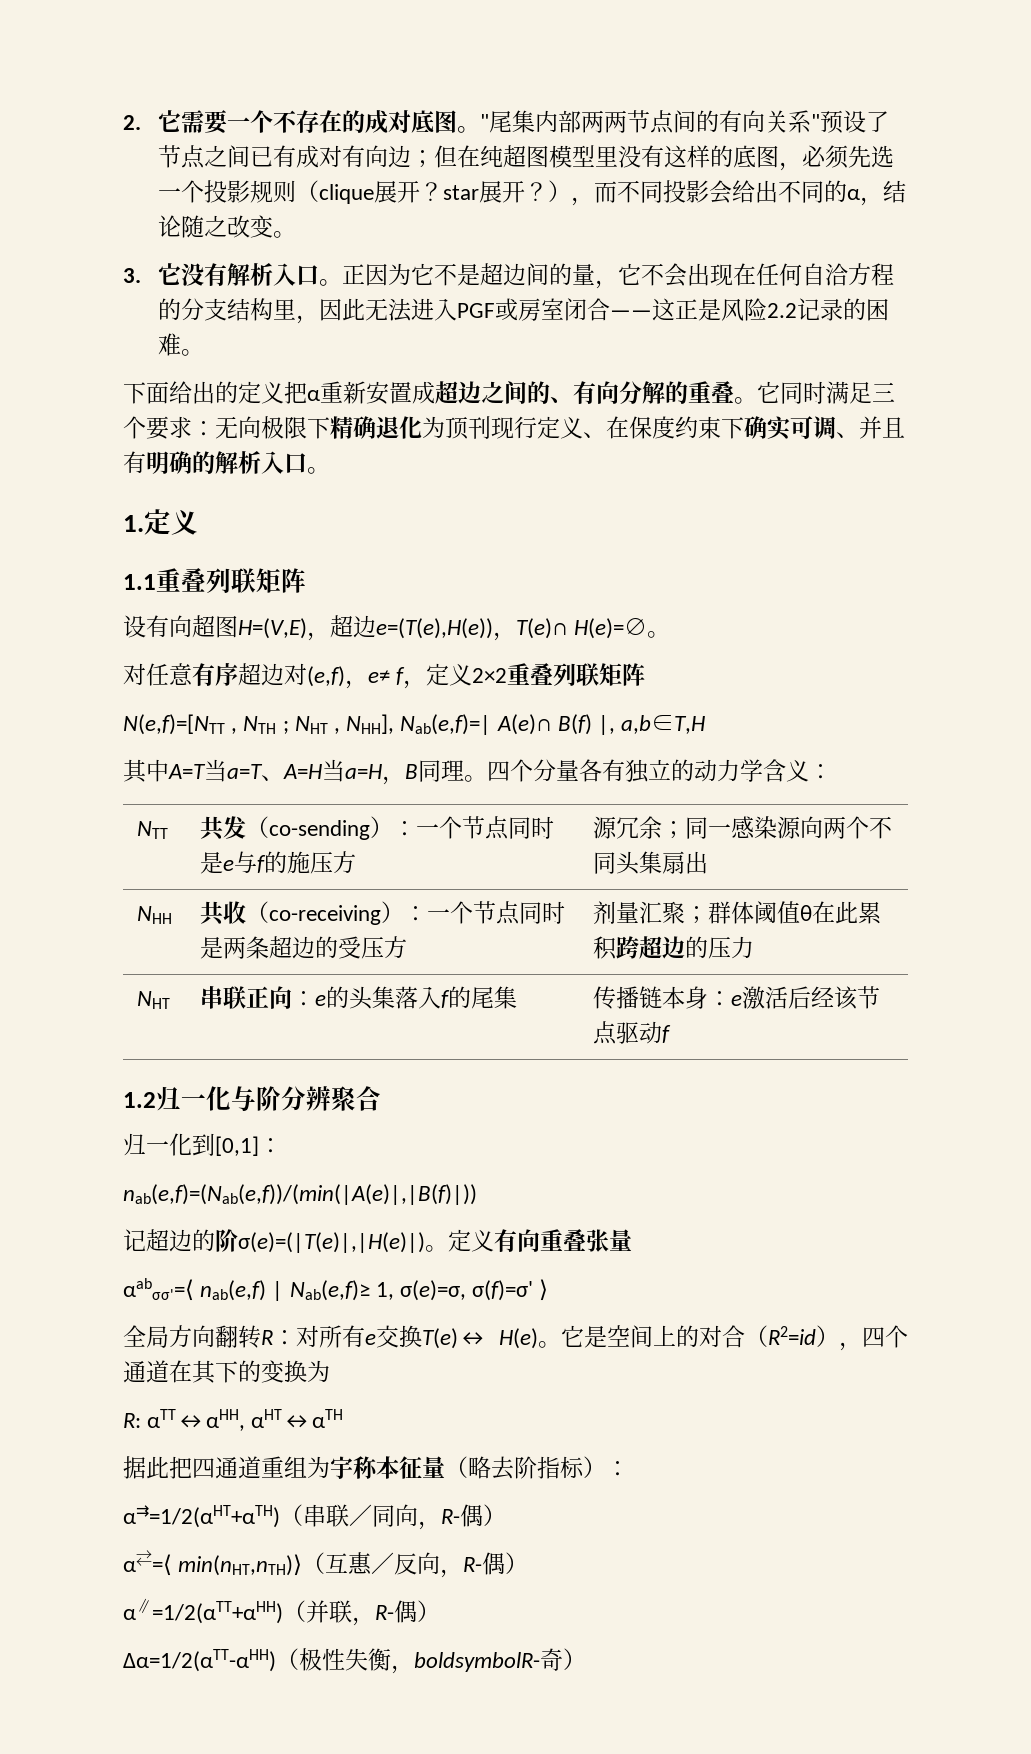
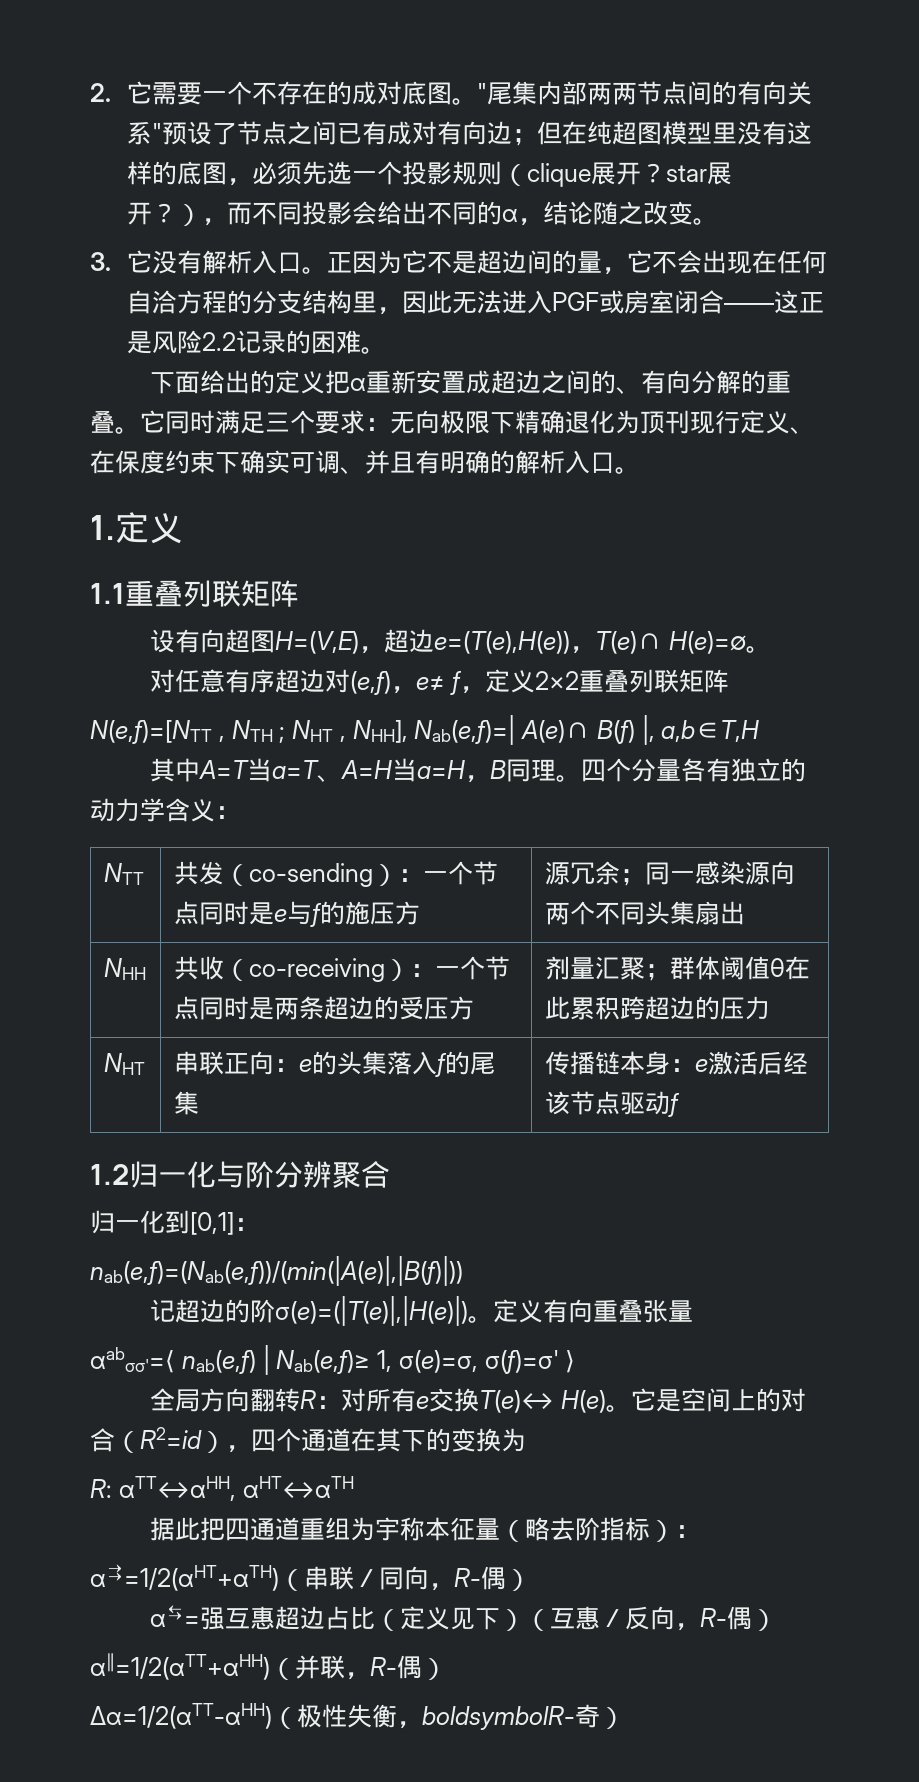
- α⇄=⟨ min(nHT,nTH)⟩（互惠／反向，R-偶）
+ α⇄=强互惠超边占比（定义见下）（互惠／反向，R-偶）

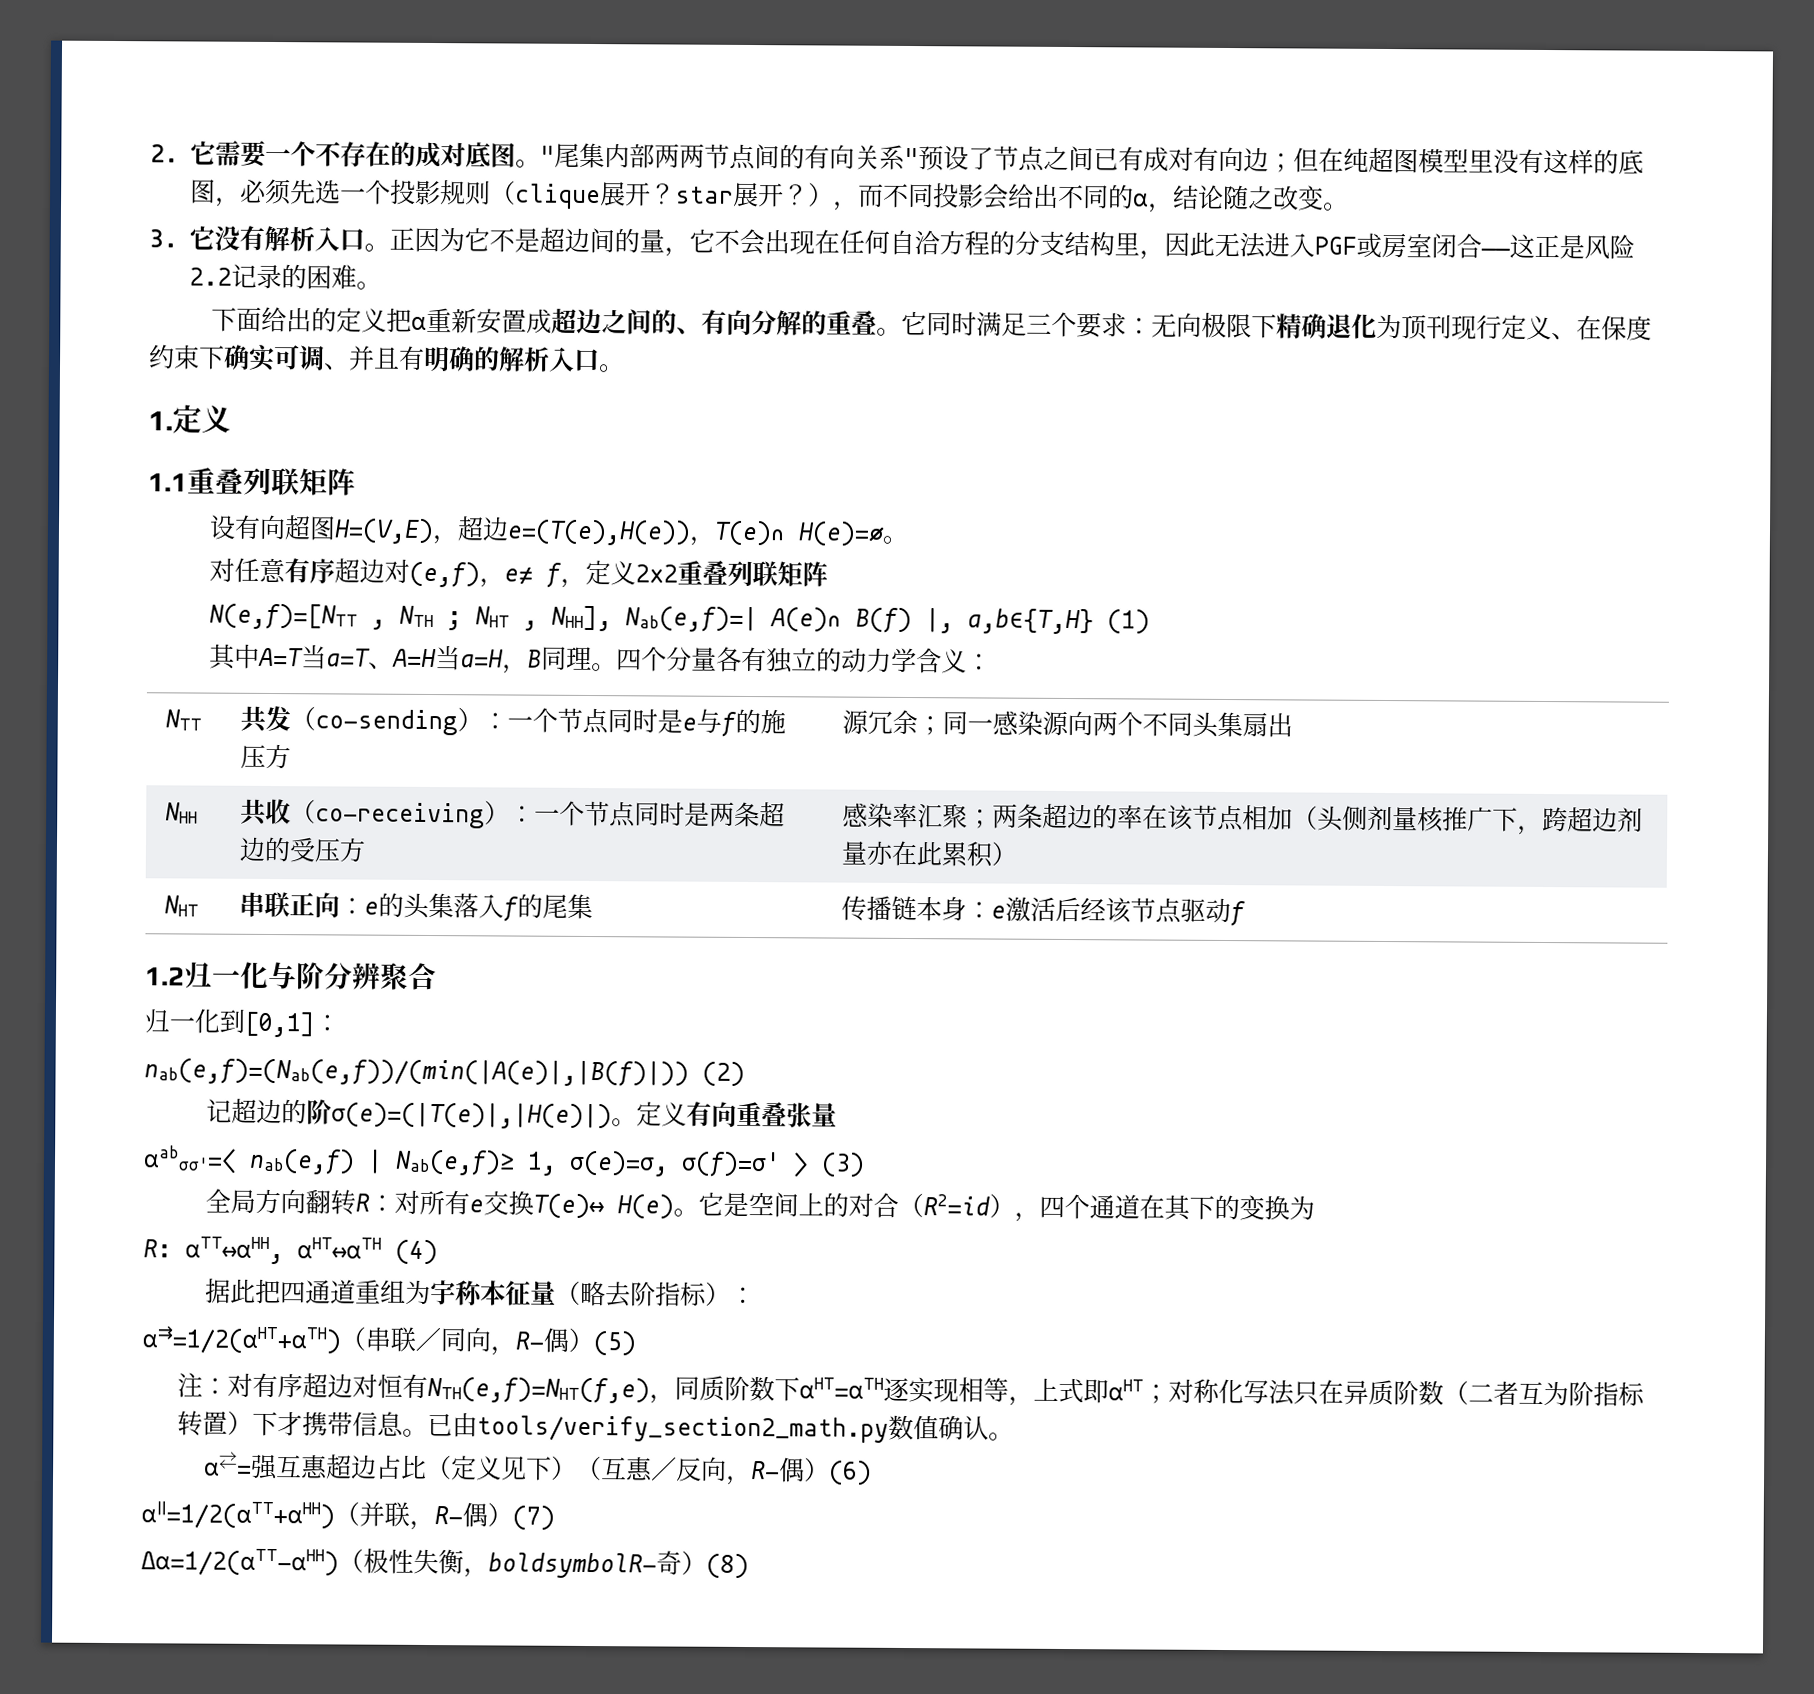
- N(e,f)=[NTT , NTH ; NHT , NHH], Nab(e,f)=| A(e)∩ B(f) |, a,b∈T,H
+ N(e,f)=[NTT , NTH ; NHT , NHH], Nab(e,f)=| A(e)∩ B(f) |, a,b∈{T,H} (1)
- NHH | 共收（co-receiving）：一个节点同时是两条超边的受压方 | 剂量汇聚；群体阈值θ在此累积跨超边的压力
+ NHH | 共收（co-receiving）：一个节点同时是两条超边的受压方 | 感染率汇聚；两条超边的率在该节点相加（头侧剂量核推广下，跨超边剂量亦在此累积）
- nab(e,f)=(Nab(e,f))/(min(|A(e)|,|B(f)|))
+ nab(e,f)=(Nab(e,f))/(min(|A(e)|,|B(f)|)) (2)
- αabσσ'=⟨ nab(e,f) | Nab(e,f)≥ 1, σ(e)=σ, σ(f)=σ' ⟩
+ αabσσ'=⟨ nab(e,f) | Nab(e,f)≥ 1, σ(e)=σ, σ(f)=σ' ⟩ (3)
- R: αTT↔αHH, αHT↔αTH
+ R: αTT↔αHH, αHT↔αTH (4)
- α⇉=1/2(αHT+αTH)（串联／同向，R-偶）
+ α⇉=1/2(αHT+αTH)（串联／同向，R-偶）(5)
+ 注：对有序超边对恒有NTH(e,f)=NHT(f,e)，同质阶数下αHT=αTH逐实现相等，上式即αHT；对称化写法只在异质阶数（二者互为阶指标转置）下才携带信息。已由tools/verify_section2_math.py数值确认。
- α⇄=强互惠超边占比（定义见下）（互惠／反向，R-偶）
+ α⇄=强互惠超边占比（定义见下）（互惠／反向，R-偶）(6)
- α∥=1/2(αTT+αHH)（并联，R-偶）
+ α∥=1/2(αTT+αHH)（并联，R-偶）(7)
- Δα=1/2(αTT-αHH)（极性失衡，boldsymbolR-奇）
+ Δα=1/2(αTT-αHH)（极性失衡，boldsymbolR-奇）(8)

